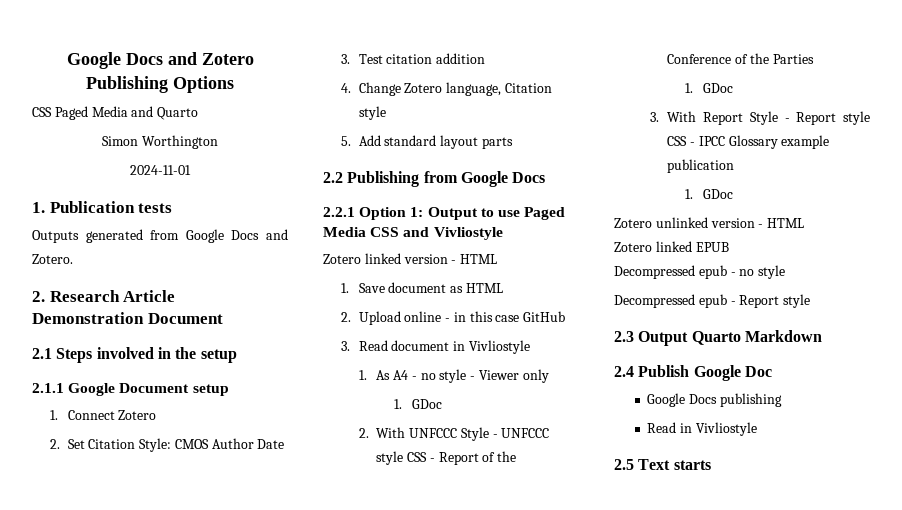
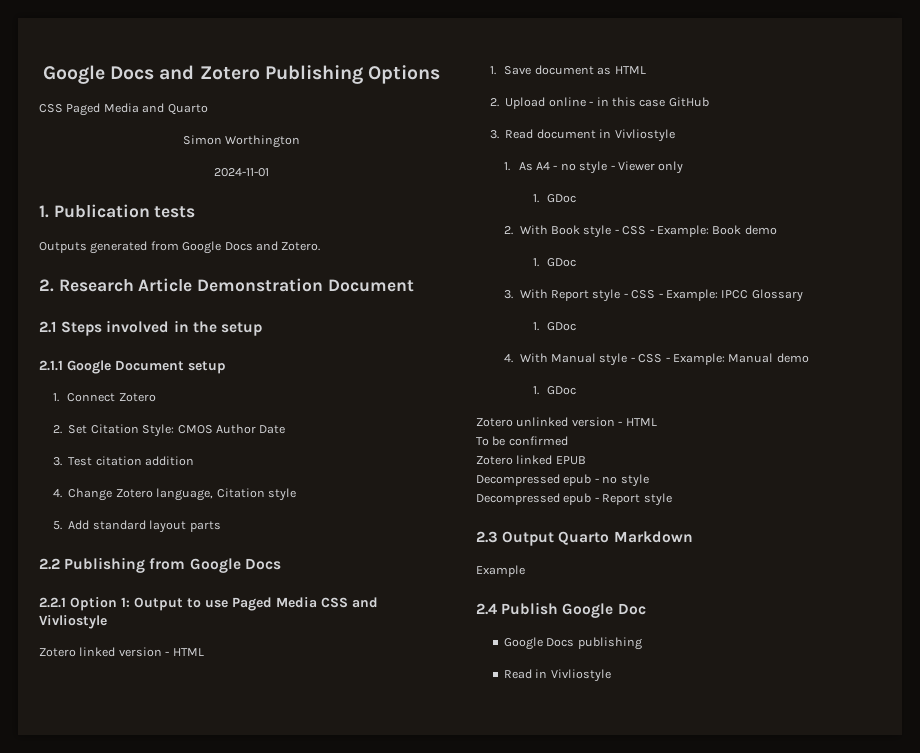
- 2. With UNFCCC Style - UNFCCC style CSS - Report of the Conference of the Parties
+ 2. With Book style - CSS - Example: Book demo
- 3. With Report Style - Report style CSS - IPCC Glossary example publication
+ 3. With Report style - CSS - Example: IPCC Glossary
+ 1. GDoc
+ 4. With Manual style - CSS - Example: Manual demo
+ To be confirmed
+ Example
- 2.5 Text starts

